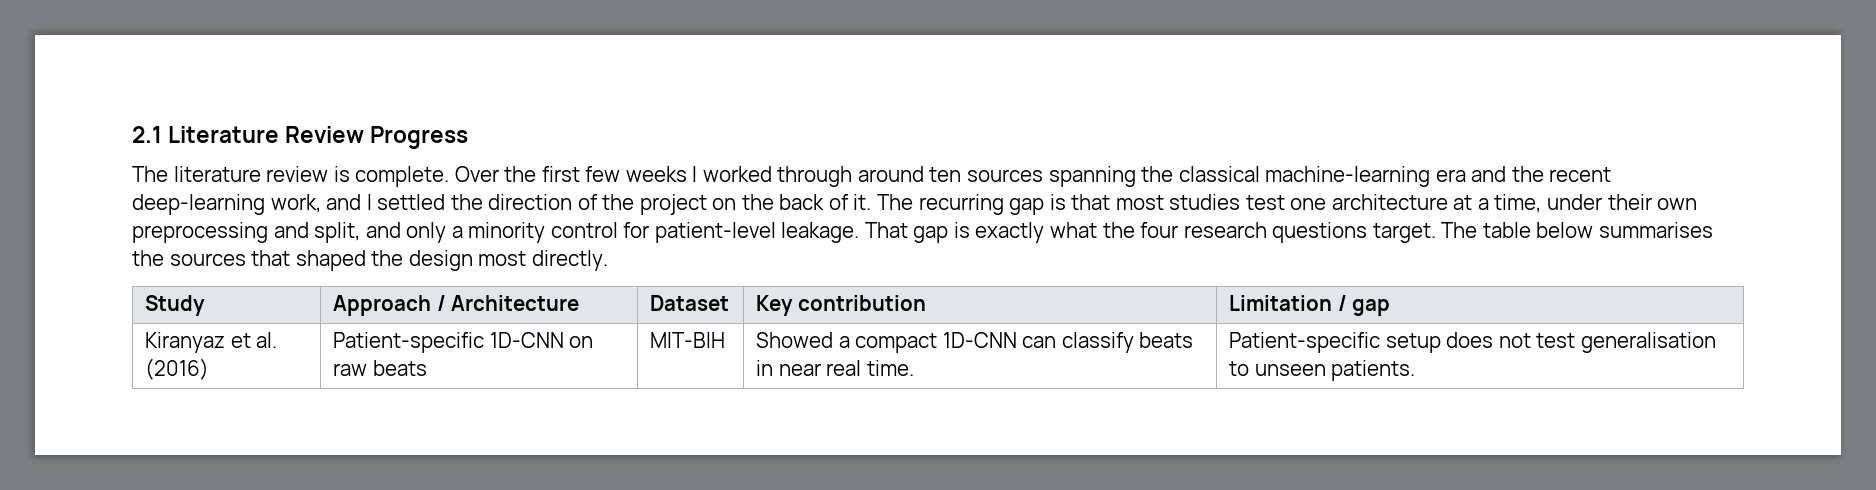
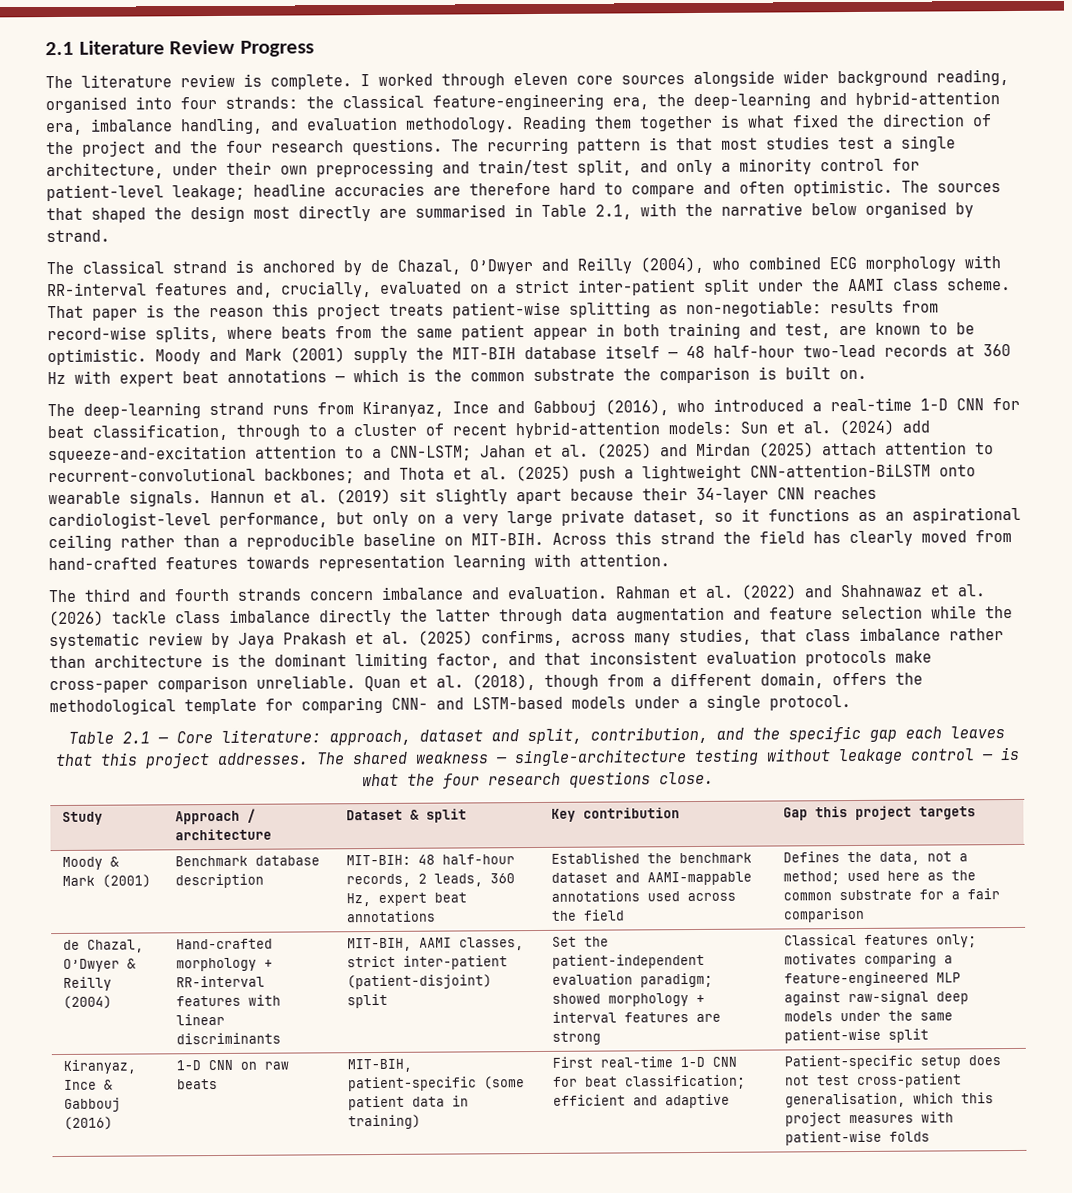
- Over the first few weeks I worked through around ten sources spanning the classical machine-learning era and the recent deep-learning work, and I settled the direction of the project on the back of it.
+ I worked through eleven core sources alongside wider background reading, organised into four strands: the classical feature-engineering era, the deep-learning and hybrid-attention era, imbalance handling, and evaluation methodology. Reading them together is what fixed the direction of the project and the four research questions.
- The recurring gap is that most studies test one architecture at a time, under their own preprocessing and split, and only a minority control for patient-level leakage. That gap is exactly what the four research questions target. The table below summarises the sources that shaped the design most directly.
+ The recurring pattern is that most studies test a single architecture, under their own preprocessing and train/test split, and only a minority control for patient-level leakage; headline accuracies are therefore hard to compare and often optimistic. The sources that shaped the design most directly are summarised in Table 2.1, with the narrative below organised by strand.
+ The classical strand is anchored by de Chazal, O’Dwyer and Reilly (2004), who combined ECG morphology with RR-interval features and, crucially, evaluated on a strict inter-patient split under the AAMI class scheme. That paper is the reason this project treats patient-wise splitting as non-negotiable: results from record-wise splits, where beats from the same patient appear in both training and test, are known to be optimistic. Moody and Mark (2001) supply the MIT-BIH database itself — 48 half-hour two-lead records at 360 Hz with expert beat annotations — which is the common substrate the comparison is built on.
+ The deep-learning strand runs from Kiranyaz, Ince and Gabbouj (2016), who introduced a real-time 1-D CNN for beat classification, through to a cluster of recent hybrid-attention models: Sun et al. (2024) add squeeze-and-excitation attention to a CNN-LSTM; Jahan et al. (2025) and Mirdan (2025) attach attention to recurrent-convolutional backbones; and Thota et al. (2025) push a lightweight CNN-attention-BiLSTM onto wearable signals. Hannun et al. (2019) sit slightly apart because their 34-layer CNN reaches cardiologist-level performance, but only on a very large private dataset, so it functions as an aspirational ceiling rather than a reproducible baseline on MIT-BIH. Across this strand the field has clearly moved from hand-crafted features towards representation learning with attention.
+ The third and fourth strands concern imbalance and evaluation. Rahman et al. (2022) and Shahnawaz et al. (2026) tackle class imbalance directly the latter through data augmentation and feature selection while the systematic review by Jaya Prakash et al. (2025) confirms, across many studies, that class imbalance rather than architecture is the dominant limiting factor, and that inconsistent evaluation protocols make cross-paper comparison unreliable. Quan et al. (2018), though from a different domain, offers the methodological template for comparing CNN- and LSTM-based models under a single protocol.
+ Table 2.1 — Core literature: approach, dataset and split, contribution, and the specific gap each leaves that this project addresses. The shared weakness — single-architecture testing without leakage control — is what the four research questions close.
- Study | Approach / Architecture | Dataset | Key contribution | Limitation / gap
- Kiranyaz et al. (2016) | Patient-specific 1D-CNN on raw beats | MIT-BIH | Showed a compact 1D-CNN can classify beats in near real time. | Patient-specific setup does not test generalisation to unseen patients.
+ Study | Approach / architecture | Dataset & split | Key contribution | Gap this project targets
+ Moody & Mark (2001) | Benchmark database description | MIT-BIH: 48 half-hour records, 2 leads, 360 Hz, expert beat annotations | Established the benchmark dataset and AAMI-mappable annotations used across the field | Defines the data, not a method; used here as the common substrate for a fair comparison
+ de Chazal, O’Dwyer & Reilly (2004) | Hand-crafted morphology + RR-interval features with linear discriminants | MIT-BIH, AAMI classes, strict inter-patient (patient-disjoint) split | Set the patient-independent evaluation paradigm; showed morphology + interval features are strong | Classical features only; motivates comparing a feature-engineered MLP against raw-signal deep models under the same patient-wise split
+ Kiranyaz, Ince & Gabbouj (2016) | 1-D CNN on raw beats | MIT-BIH, patient-specific (some patient data in training) | First real-time 1-D CNN for beat classification; efficient and adaptive | Patient-specific setup does not test cross-patient generalisation, which this project measures with patient-wise folds

